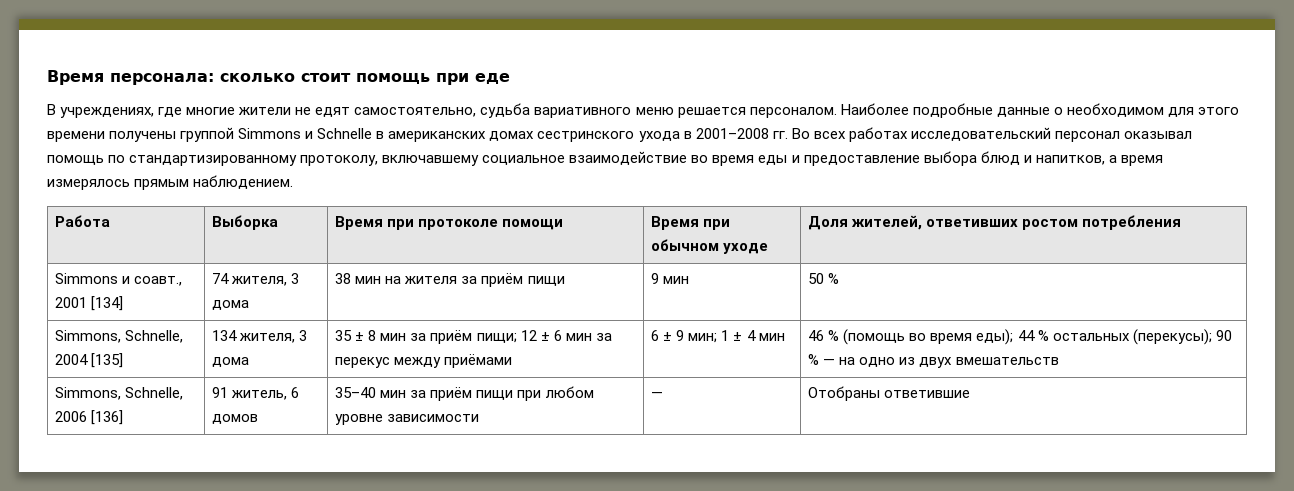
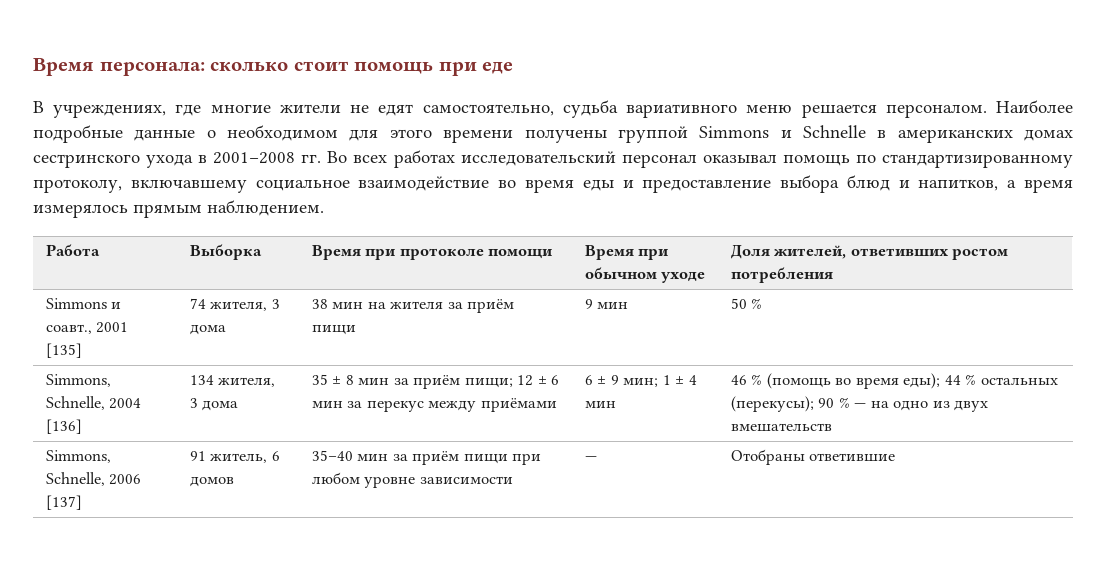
- Simmons и соавт., 2001 [134] | 74 жителя, 3 дома | 38 мин на жителя за приём пищи | 9 мин | 50 %
+ Simmons и соавт., 2001 [135] | 74 жителя, 3 дома | 38 мин на жителя за приём пищи | 9 мин | 50 %
- Simmons, Schnelle, 2004 [135]
+ Simmons, Schnelle, 2004 [136]
- Simmons, Schnelle, 2006 [136] | 91 житель, 6 домов | 35–40 мин за приём пищи при любом уровне зависимости | — | Отобраны ответившие
+ Simmons, Schnelle, 2006 [137] | 91 житель, 6 домов | 35–40 мин за приём пищи при любом уровне зависимости | — | Отобраны ответившие

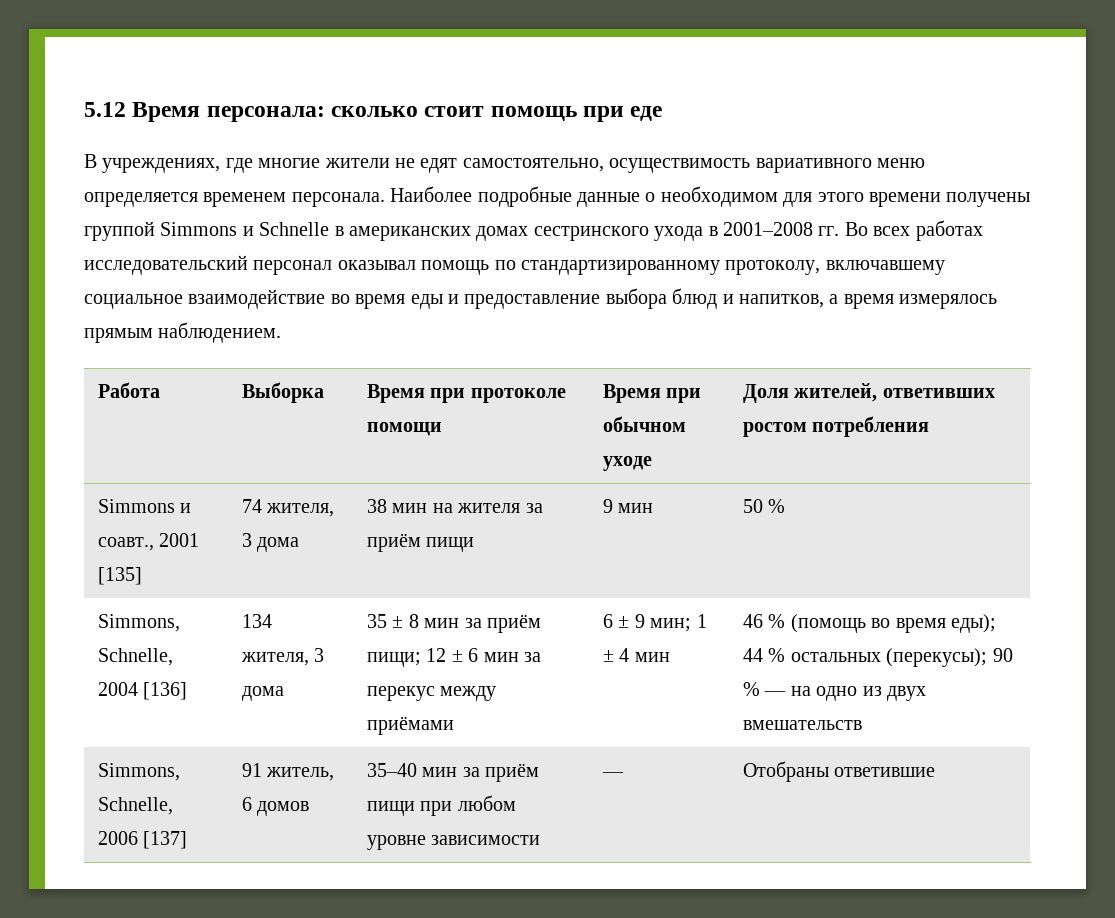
- Время персонала: сколько стоит помощь при еде
+ 5.12 Время персонала: сколько стоит помощь при еде
- В учреждениях, где многие жители не едят самостоятельно, судьба вариативного меню решается персоналом.
+ В учреждениях, где многие жители не едят самостоятельно, осуществимость вариативного меню определяется временем персонала.

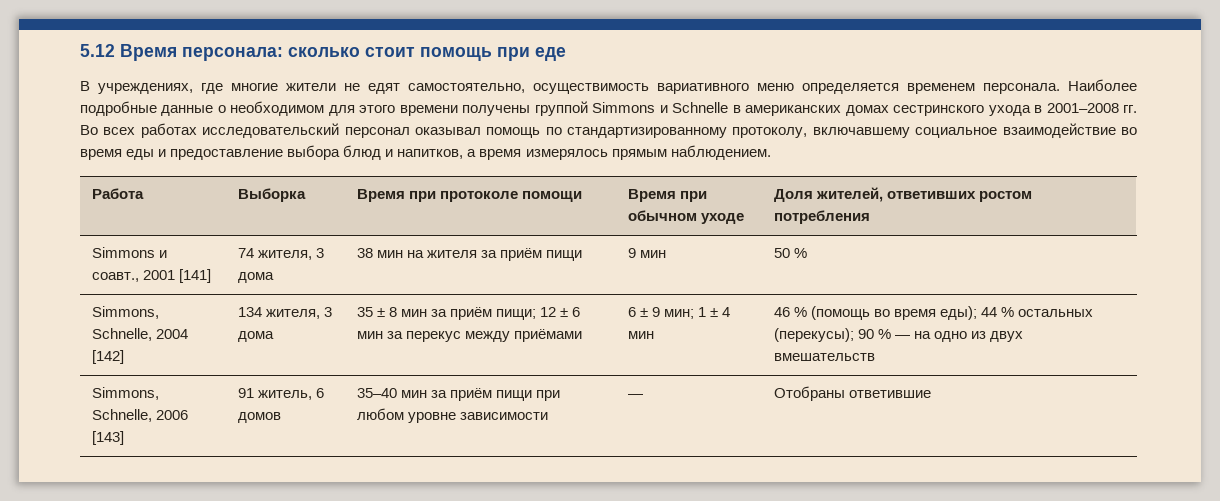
- Simmons и соавт., 2001 [135] | 74 жителя, 3 дома | 38 мин на жителя за приём пищи | 9 мин | 50 %
+ Simmons и соавт., 2001 [141] | 74 жителя, 3 дома | 38 мин на жителя за приём пищи | 9 мин | 50 %
- Simmons, Schnelle, 2004 [136]
+ Simmons, Schnelle, 2004 [142]
- Simmons, Schnelle, 2006 [137] | 91 житель, 6 домов | 35–40 мин за приём пищи при любом уровне зависимости | — | Отобраны ответившие
+ Simmons, Schnelle, 2006 [143] | 91 житель, 6 домов | 35–40 мин за приём пищи при любом уровне зависимости | — | Отобраны ответившие

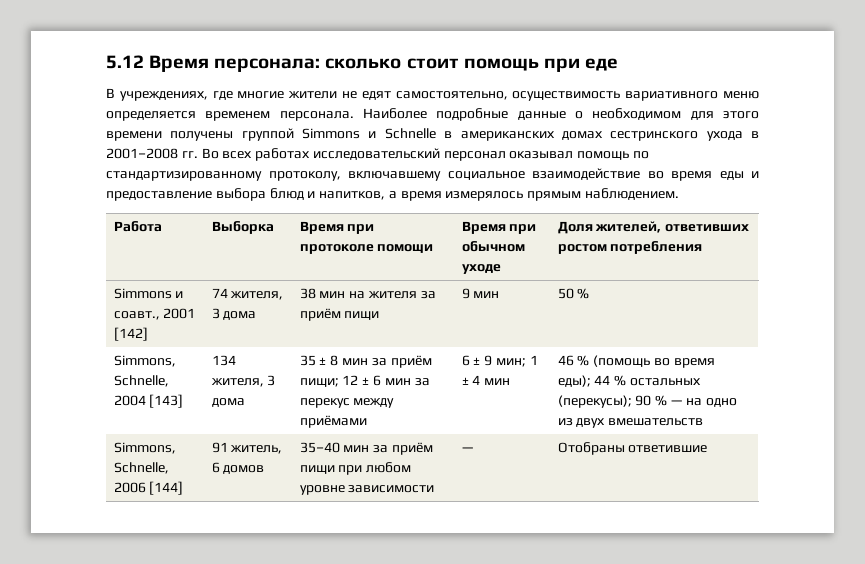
- Simmons и соавт., 2001 [141] | 74 жителя, 3 дома | 38 мин на жителя за приём пищи | 9 мин | 50 %
+ Simmons и соавт., 2001 [142] | 74 жителя, 3 дома | 38 мин на жителя за приём пищи | 9 мин | 50 %
- Simmons, Schnelle, 2004 [142]
+ Simmons, Schnelle, 2004 [143]
- Simmons, Schnelle, 2006 [143] | 91 житель, 6 домов | 35–40 мин за приём пищи при любом уровне зависимости | — | Отобраны ответившие
+ Simmons, Schnelle, 2006 [144] | 91 житель, 6 домов | 35–40 мин за приём пищи при любом уровне зависимости | — | Отобраны ответившие

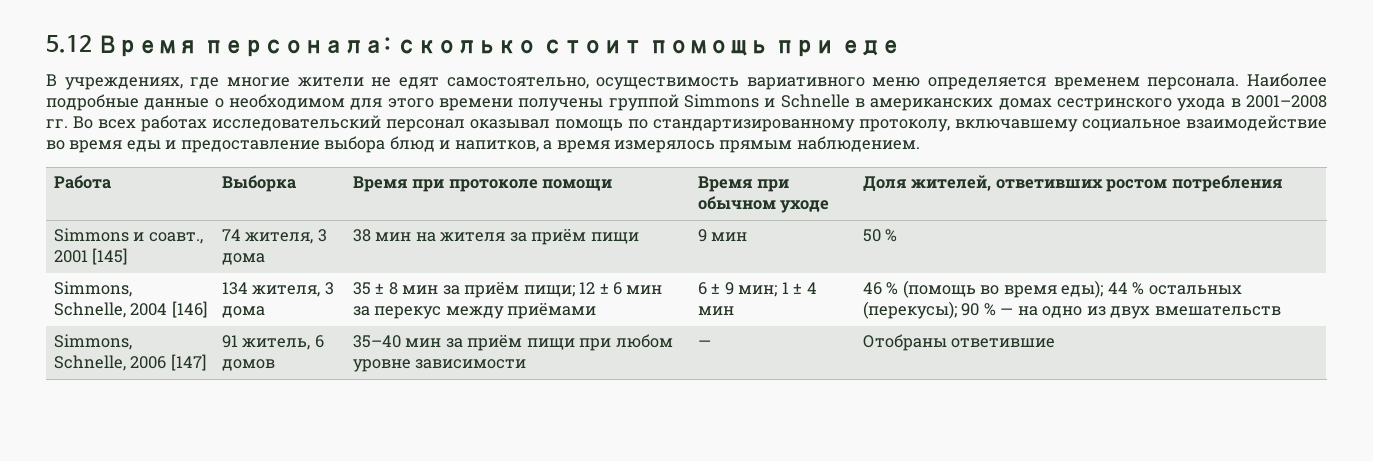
- Simmons и соавт., 2001 [142] | 74 жителя, 3 дома | 38 мин на жителя за приём пищи | 9 мин | 50 %
+ Simmons и соавт., 2001 [145] | 74 жителя, 3 дома | 38 мин на жителя за приём пищи | 9 мин | 50 %
- Simmons, Schnelle, 2004 [143]
+ Simmons, Schnelle, 2004 [146]
- Simmons, Schnelle, 2006 [144] | 91 житель, 6 домов | 35–40 мин за приём пищи при любом уровне зависимости | — | Отобраны ответившие
+ Simmons, Schnelle, 2006 [147] | 91 житель, 6 домов | 35–40 мин за приём пищи при любом уровне зависимости | — | Отобраны ответившие

